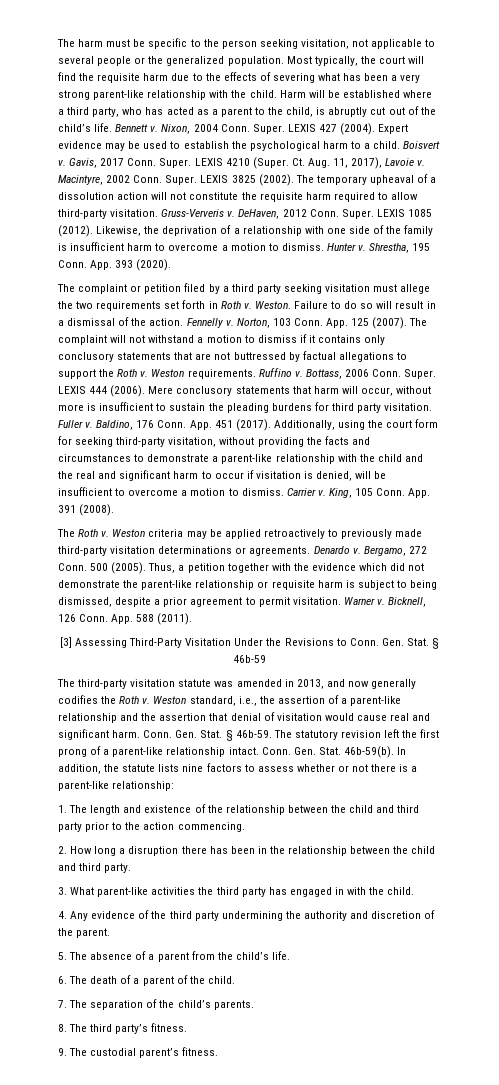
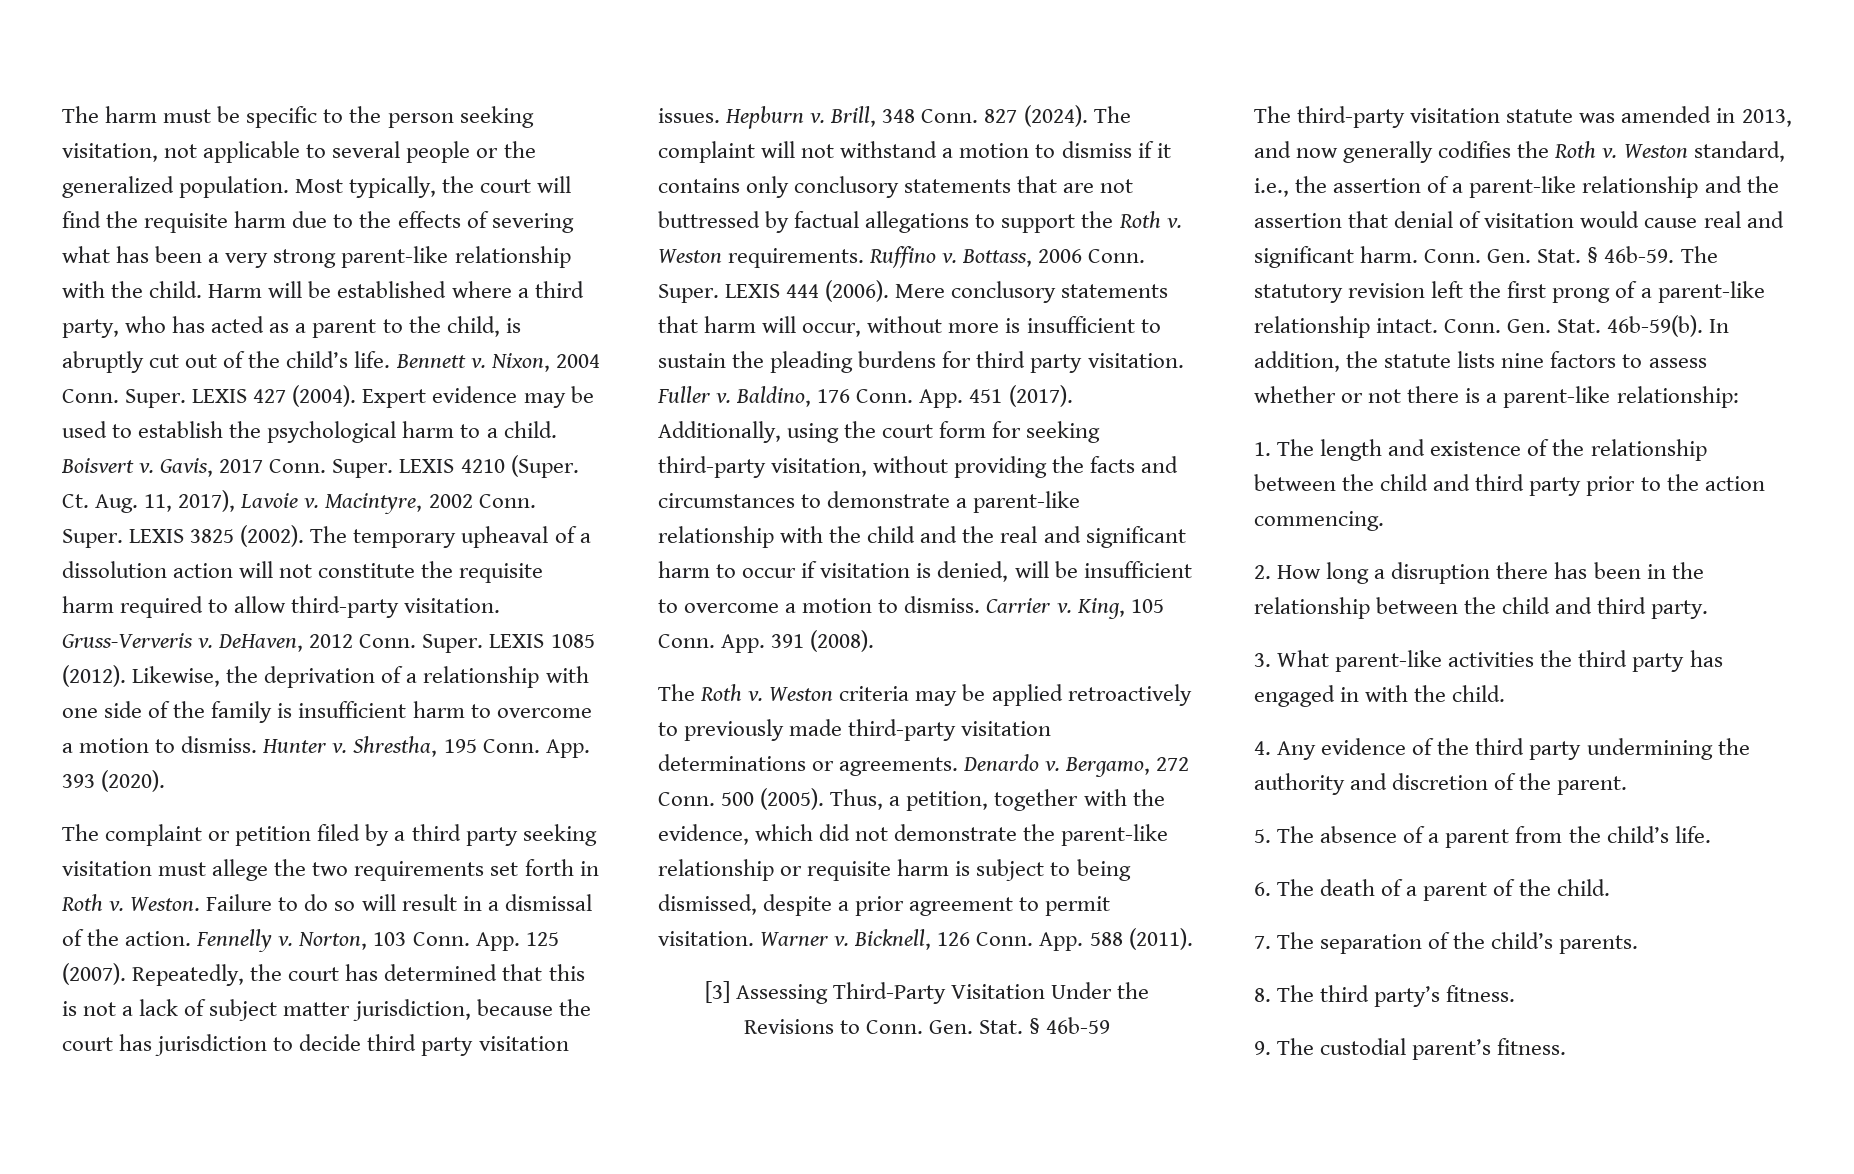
+ Repeatedly, the court has determined that this is not a lack of subject matter jurisdiction, because the court has jurisdiction to decide third party visitation issues. Hepburn v. Brill, 348 Conn. 827 (2024).
- Thus, a petition together with the evidence which did not demonstrate the parent-like relationship or requisite harm is subject to being dismissed, despite a prior agreement to permit visitation.
+ Thus, a petition, together with the evidence, which did not demonstrate the parent-like relationship or requisite harm is subject to being dismissed, despite a prior agreement to permit visitation.

